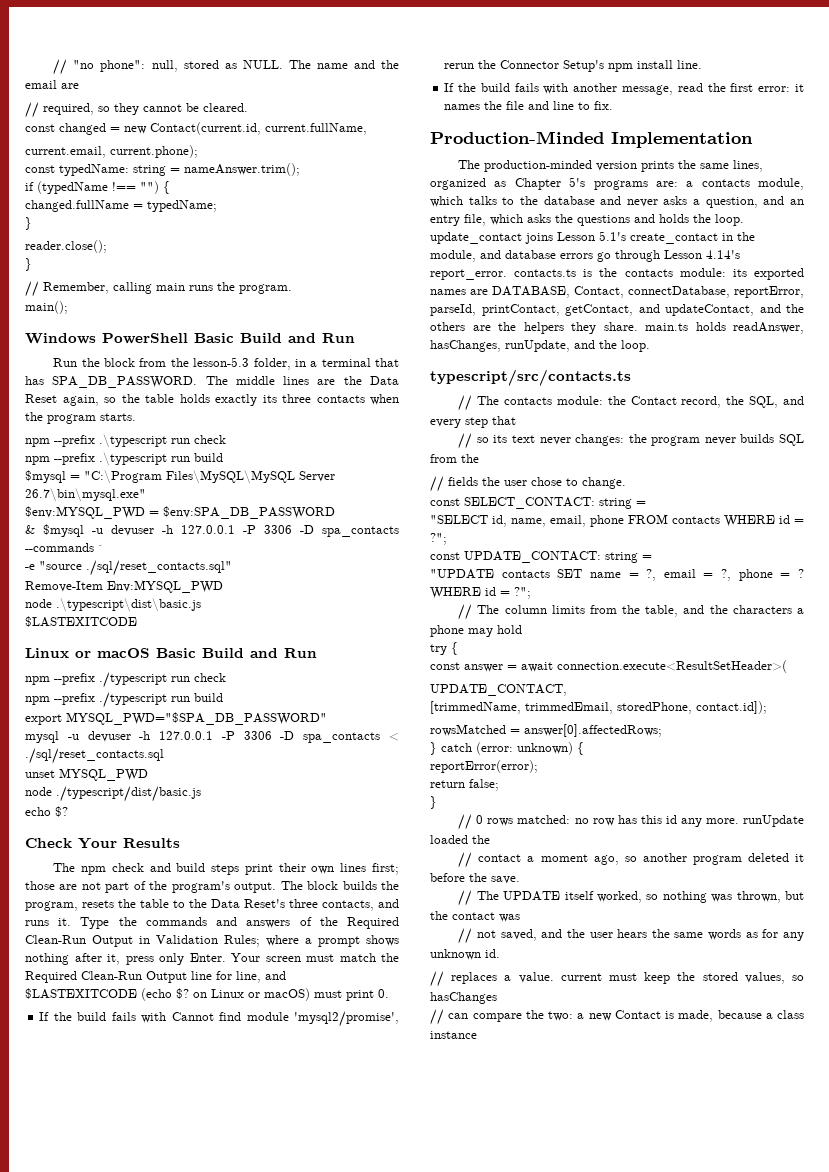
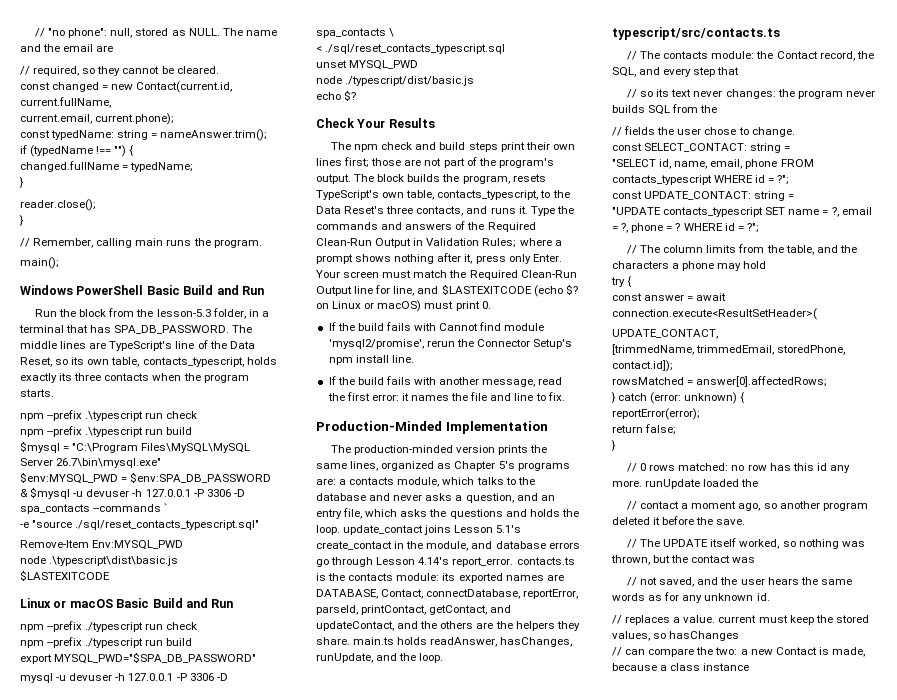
- The middle lines are the Data Reset again, so the table holds exactly its three contacts when the program starts.
+ The middle lines are TypeScript's line of the Data Reset, so its own table, contacts_typescript, holds exactly its three contacts when the program starts.
- -e "source ./sql/reset_contacts.sql"
+ -e "source ./sql/reset_contacts_typescript.sql"
- mysql -u devuser -h 127.0.0.1 -P 3306 -D spa_contacts < ./sql/reset_contacts.sql
+ mysql -u devuser -h 127.0.0.1 -P 3306 -D spa_contacts \
+ < ./sql/reset_contacts_typescript.sql
- The block builds the program, resets the table to the Data Reset's three contacts, and runs it.
+ The block builds the program, resets TypeScript's own table, contacts_typescript, to the Data Reset's three contacts, and runs it.
- "SELECT id, name, email, phone FROM contacts WHERE id = ?";
+ "SELECT id, name, email, phone FROM contacts_typescript WHERE id = ?";
- "UPDATE contacts SET name = ?, email = ?, phone = ?
+ "UPDATE contacts_typescript SET name = ?, email = ?, phone = ?

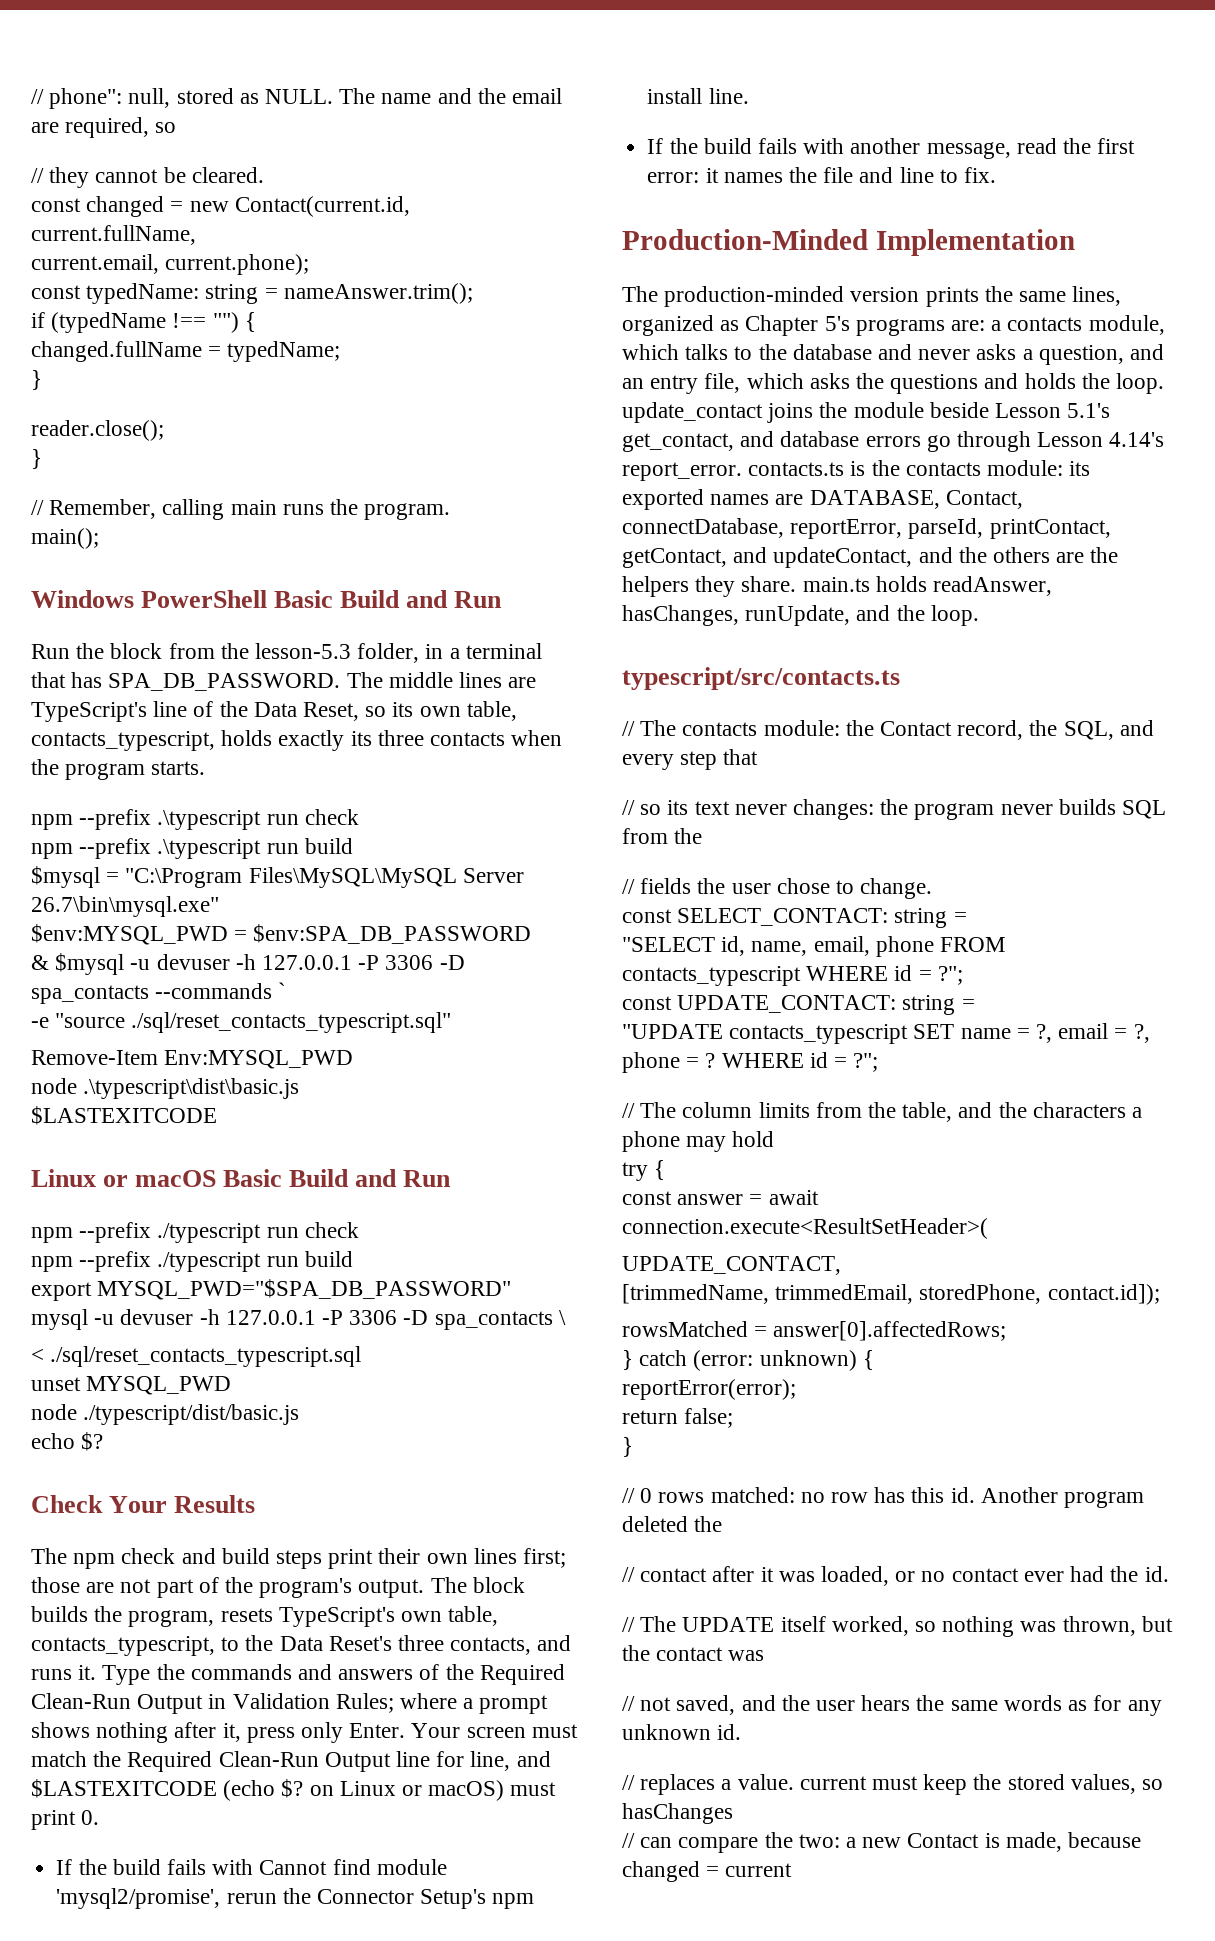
- // "no phone": null, stored as NULL.
+ // phone": null, stored as NULL.
- The name and the email are
- // required, so they cannot be cleared.
+ The name and the email are required, so
+ // they cannot be cleared.
- a contacts module, which talks to the database and never asks a question, and an entry file, which asks the questions and holds the loop. update_contact joins Lesson 5.1's create_contact in the module, and database errors go through Lesson 4.14's report_error. contacts.ts is the contacts module:
+ a contacts module, which talks to the database and never asks a question, and an entry file, which asks the questions and holds the loop. update_contact joins the module beside Lesson 5.1's get_contact, and database errors go through Lesson 4.14's report_error. contacts.ts is the contacts module:
- // 0 rows matched: no row has this id any more. runUpdate loaded the
- // contact a moment ago, so another program deleted it before the save.
+ // 0 rows matched: no row has this id. Another program deleted the
+ // contact after it was loaded, or no contact ever had the id.
- // can compare the two: a new Contact is made, because a class instance
+ // can compare the two: a new Contact is made, because changed = current

